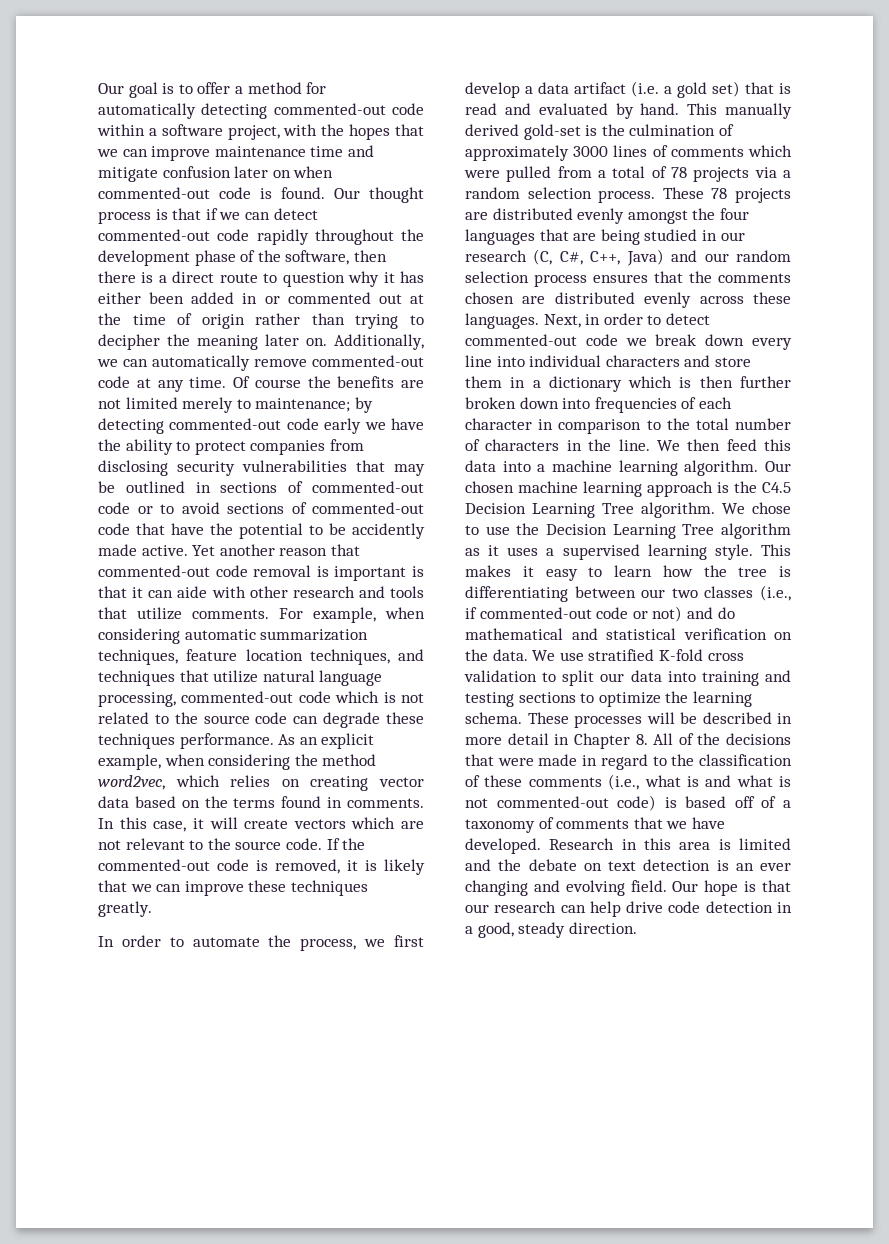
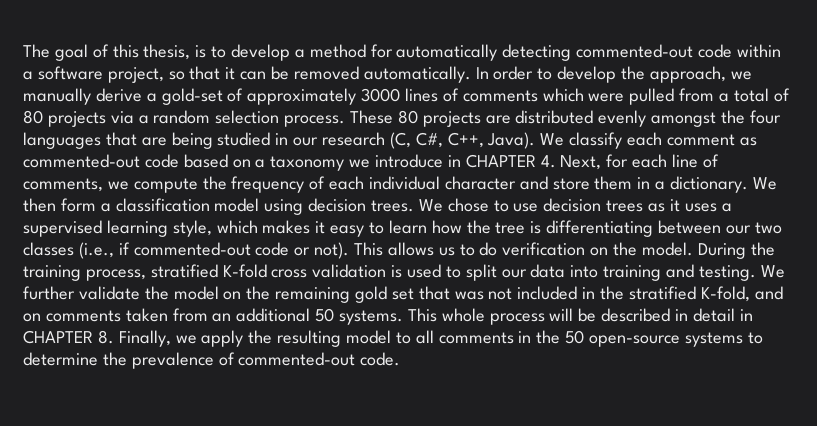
- Our goal is to offer a method for automatically detecting commented-out code within a software project, with the hopes that we can improve maintenance time and mitigate confusion later on when commented-out code is found. Our thought process is that if we can detect commented-out code rapidly throughout the development phase of the software, then there is a direct route to question why it has either been added in or commented out at the time of origin rather than trying to decipher the meaning later on. Additionally, we can automatically remove commented-out code at any time. Of course the benefits are not limited merely to maintenance; by detecting commented-out code early we have the ability to protect companies from disclosing security vulnerabilities that may be outlined in sections of commented-out code or to avoid sections of commented-out code that have the potential to be accidently made active. Yet another reason that commented-out code removal is important is that it can aide with other research and tools that utilize comments. For example, when considering automatic summarization techniques, feature location techniques, and techniques that utilize natural language processing, commented-out code which is not related to the source code can degrade these techniques performance. As an explicit example, when considering the method word2vec, which relies on creating vector data based on the terms found in comments. In this case, it will create vectors which are not relevant to the source code. If the commented-out code is removed, it is likely that we can improve these techniques greatly.
- In order to automate the process, we first develop a data artifact (i.e. a gold set) that is read and evaluated by hand. This manually derived gold-set is the culmination of approximately 3000 lines of comments which were pulled from a total of 78 projects via a random selection process.
+ The goal of this thesis, is to develop a method for automatically detecting commented-out code within a software project, so that it can be removed automatically. In order to develop the approach, we manually derive a gold-set of approximately 3000 lines of comments which were pulled from a total of 80 projects via a random selection process.
- These 78 projects are distributed evenly amongst the four languages that are being studied in our research (C, C#, C++, Java) and our random selection process ensures that the comments chosen are distributed evenly across these languages. Next, in order to detect commented-out code we break down every line into individual characters and store them in a dictionary which is then further broken down into frequencies of each character in comparison to the total number of characters in the line. We then feed this data into a machine learning algorithm. Our chosen machine learning approach is the C4.5 Decision Learning Tree algorithm. We chose to use the Decision Learning Tree algorithm as it uses a supervised learning style. This makes it easy to learn how the tree is differentiating between our two classes (i.e., if commented-out code or not) and do mathematical and statistical verification on the data. We use stratified K-fold cross validation to split our data into training and testing sections to optimize the learning schema. These processes will be described in more detail in Chapter 8. All of the decisions that were made in regard to the classification of these comments (i.e., what is and what is not commented-out code) is based off of a taxonomy of comments that we have developed. Research in this area is limited and the debate on text detection is an ever changing and evolving field. Our hope is that our research can help drive code detection in a good, steady direction.
+ These 80 projects are distributed evenly amongst the four languages that are being studied in our research (C, C#, C++, Java). We classify each comment as commented-out code based on a taxonomy we introduce in CHAPTER 4. Next, for each line of comments, we compute the frequency of each individual character and store them in a dictionary. We then form a classification model using decision trees. We chose to use decision trees as it uses a supervised learning style, which makes it easy to learn how the tree is differentiating between our two classes (i.e., if commented-out code or not). This allows us to do verification on the model. During the training process, stratified K-fold cross validation is used to split our data into training and testing. We further validate the model on the remaining gold set that was not included in the stratified K-fold, and on comments taken from an additional 50 systems. This whole process will be described in detail in CHAPTER 8. Finally, we apply the resulting model to all comments in the 50 open-source systems to determine the prevalence of commented-out code.

